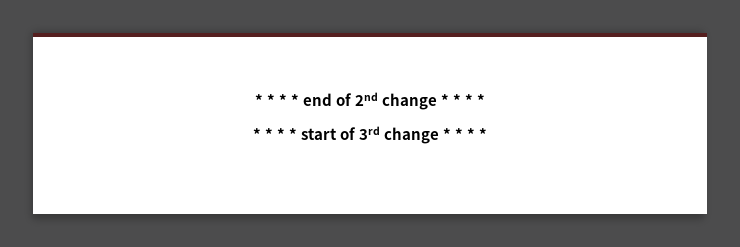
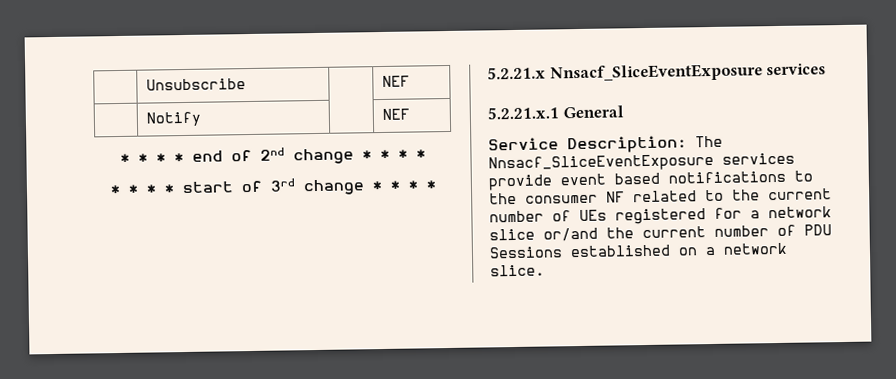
+ | Unsubscribe | | NEF
+ | Notify | | NEF
+ 5.2.21.x Nnsacf_SliceEventExposure services
+ 5.2.21.x.1 General
+ Service Description: The Nnsacf_SliceEventExposure services provide event based notifications to the consumer NF related to the current number of UEs registered for a network slice or/and the current number of PDU Sessions established on a network slice.

